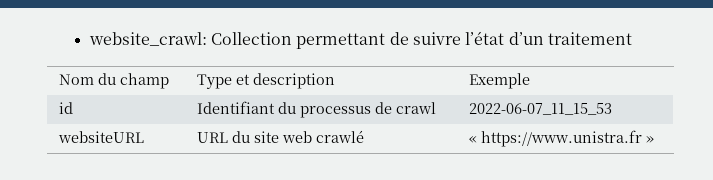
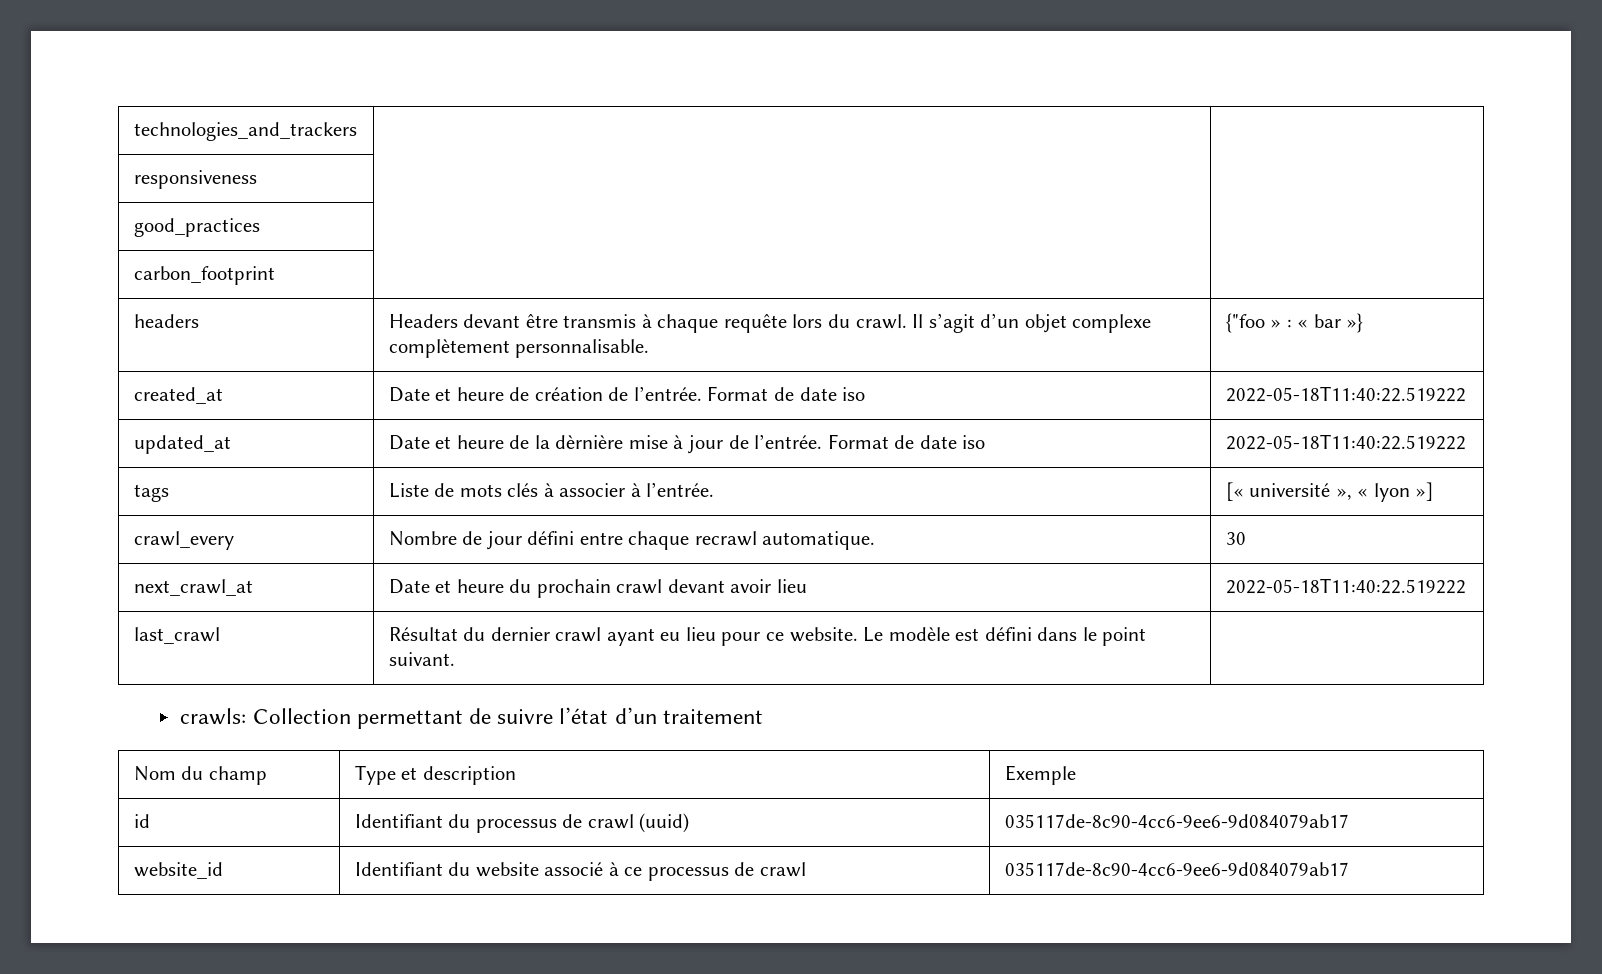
- website_crawl: Collection permettant de suivre l’état d’un traitement
+ technologies_and_trackers | |
+ responsiveness | |
+ good_practices | |
+ carbon_footprint | |
+ headers | Headers devant être transmis à chaque requête lors du crawl. Il s’agit d’un objet complexe complètement personnalisable. | {"foo » : « bar »}
+ created_at | Date et heure de création de l’entrée. Format de date iso | 2022-05-18T11:40:22.519222
+ updated_at | Date et heure de la dèrnière mise à jour de l’entrée. Format de date iso | 2022-05-18T11:40:22.519222
+ tags | Liste de mots clés à associer à l’entrée. | [« université », « lyon »]
+ crawl_every | Nombre de jour défini entre chaque recrawl automatique. | 30
+ next_crawl_at | Date et heure du prochain crawl devant avoir lieu | 2022-05-18T11:40:22.519222
+ last_crawl | Résultat du dernier crawl ayant eu lieu pour ce website. Le modèle est défini dans le point suivant. |
+ crawls: Collection permettant de suivre l’état d’un traitement
- id | Identifiant du processus de crawl | 2022-06-07_11_15_53
- websiteURL | URL du site web crawlé | « https://www.unistra.fr »
+ id | Identifiant du processus de crawl (uuid) | 035117de-8c90-4cc6-9ee6-9d084079ab17
+ website_id | Identifiant du website associé à ce processus de crawl | 035117de-8c90-4cc6-9ee6-9d084079ab17

